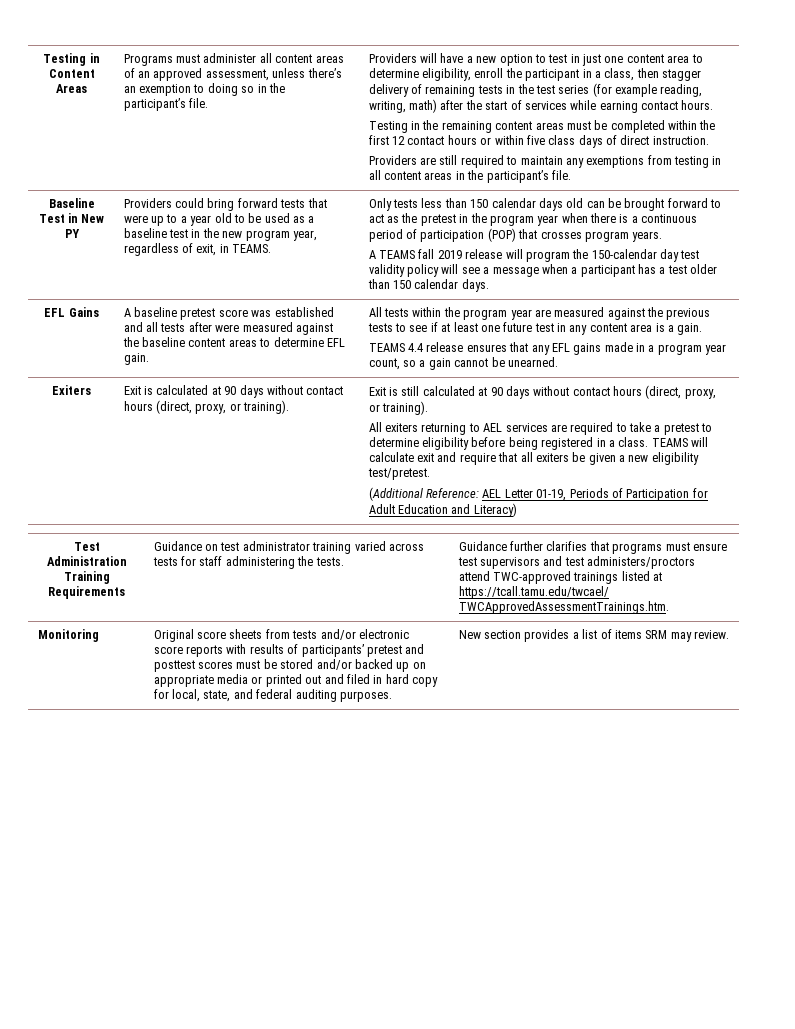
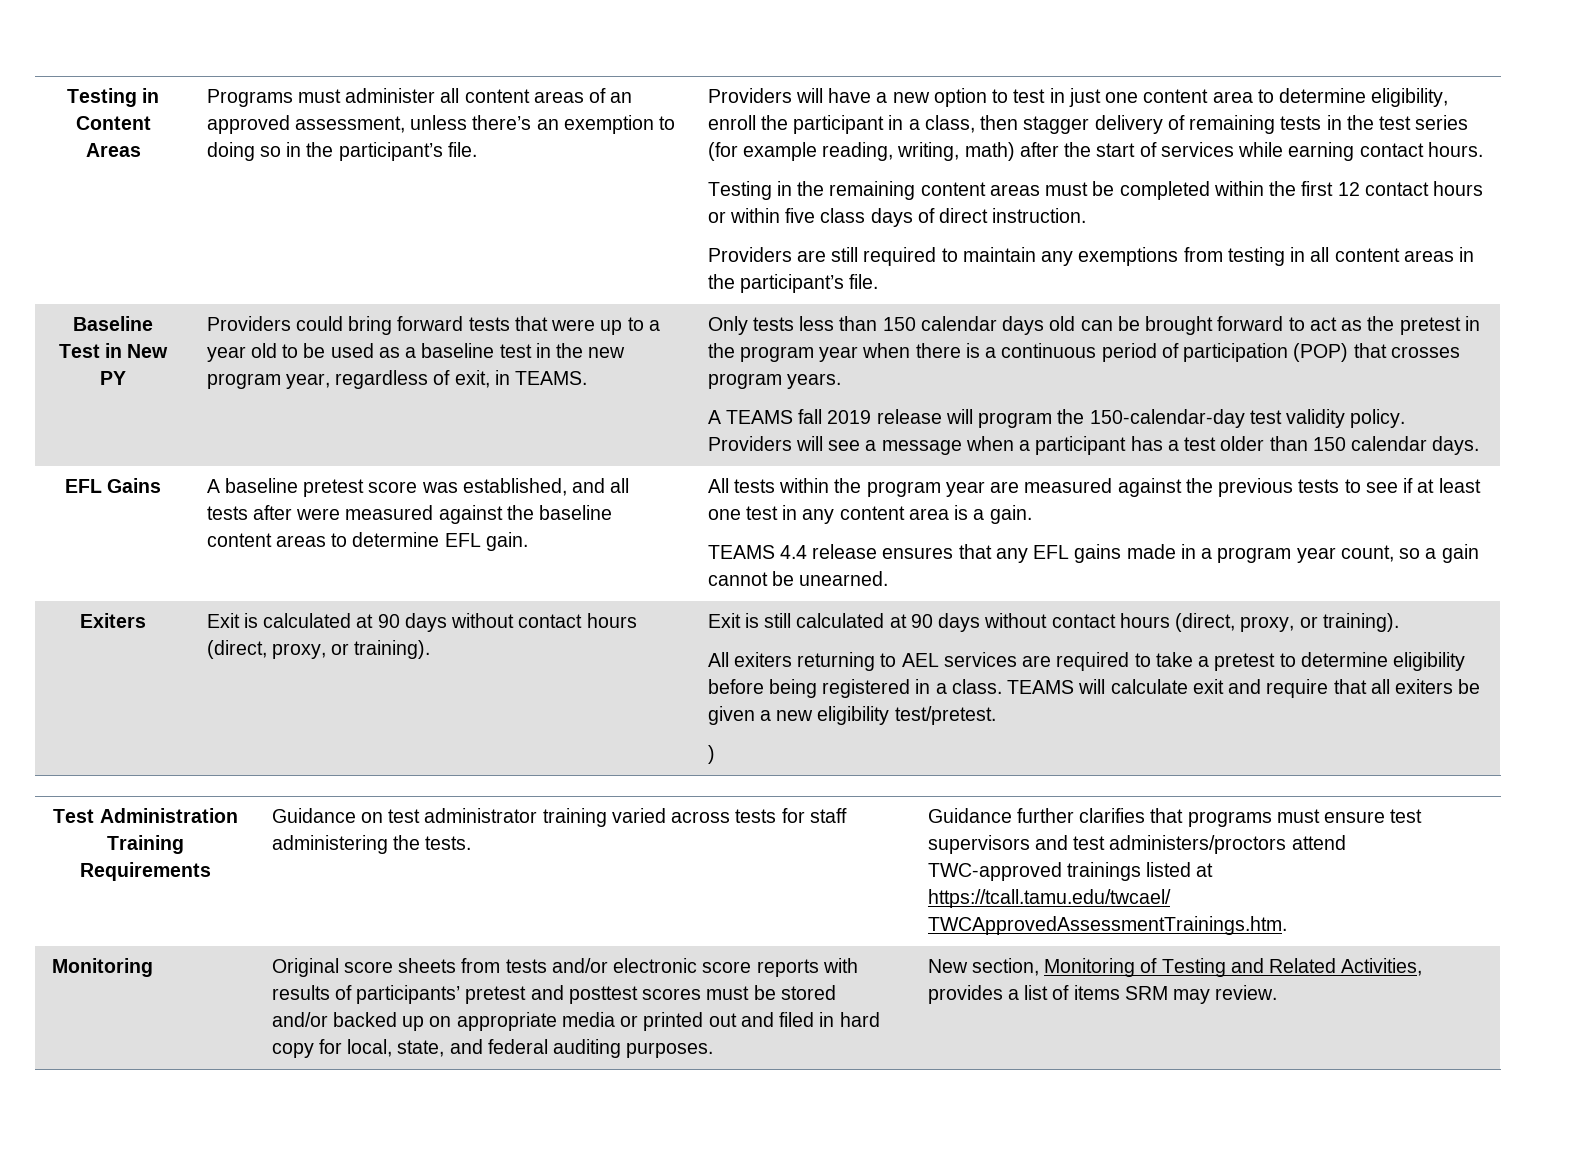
- A TEAMS fall 2019 release will program the 150-calendar day test validity policy will see a message when a participant has a test older than 150 calendar days.
+ A TEAMS fall 2019 release will program the 150-calendar-day test validity policy. Providers will see a message when a participant has a test older than 150 calendar days.
- A baseline pretest score was established and all tests after were measured against the baseline content areas to determine EFL gain.
+ A baseline pretest score was established, and all tests after were measured against the baseline content areas to determine EFL gain.
- All tests within the program year are measured against the previous tests to see if at least one future test in any content area is a gain.
+ All tests within the program year are measured against the previous tests to see if at least one test in any content area is a gain.
- (Additional Reference: AEL Letter 01-19, Periods of Participation for Adult Education and Literacy)
+ )
- New section provides a list of items SRM may review.
+ New section, Monitoring of Testing and Related Activities, provides a list of items SRM may review.

